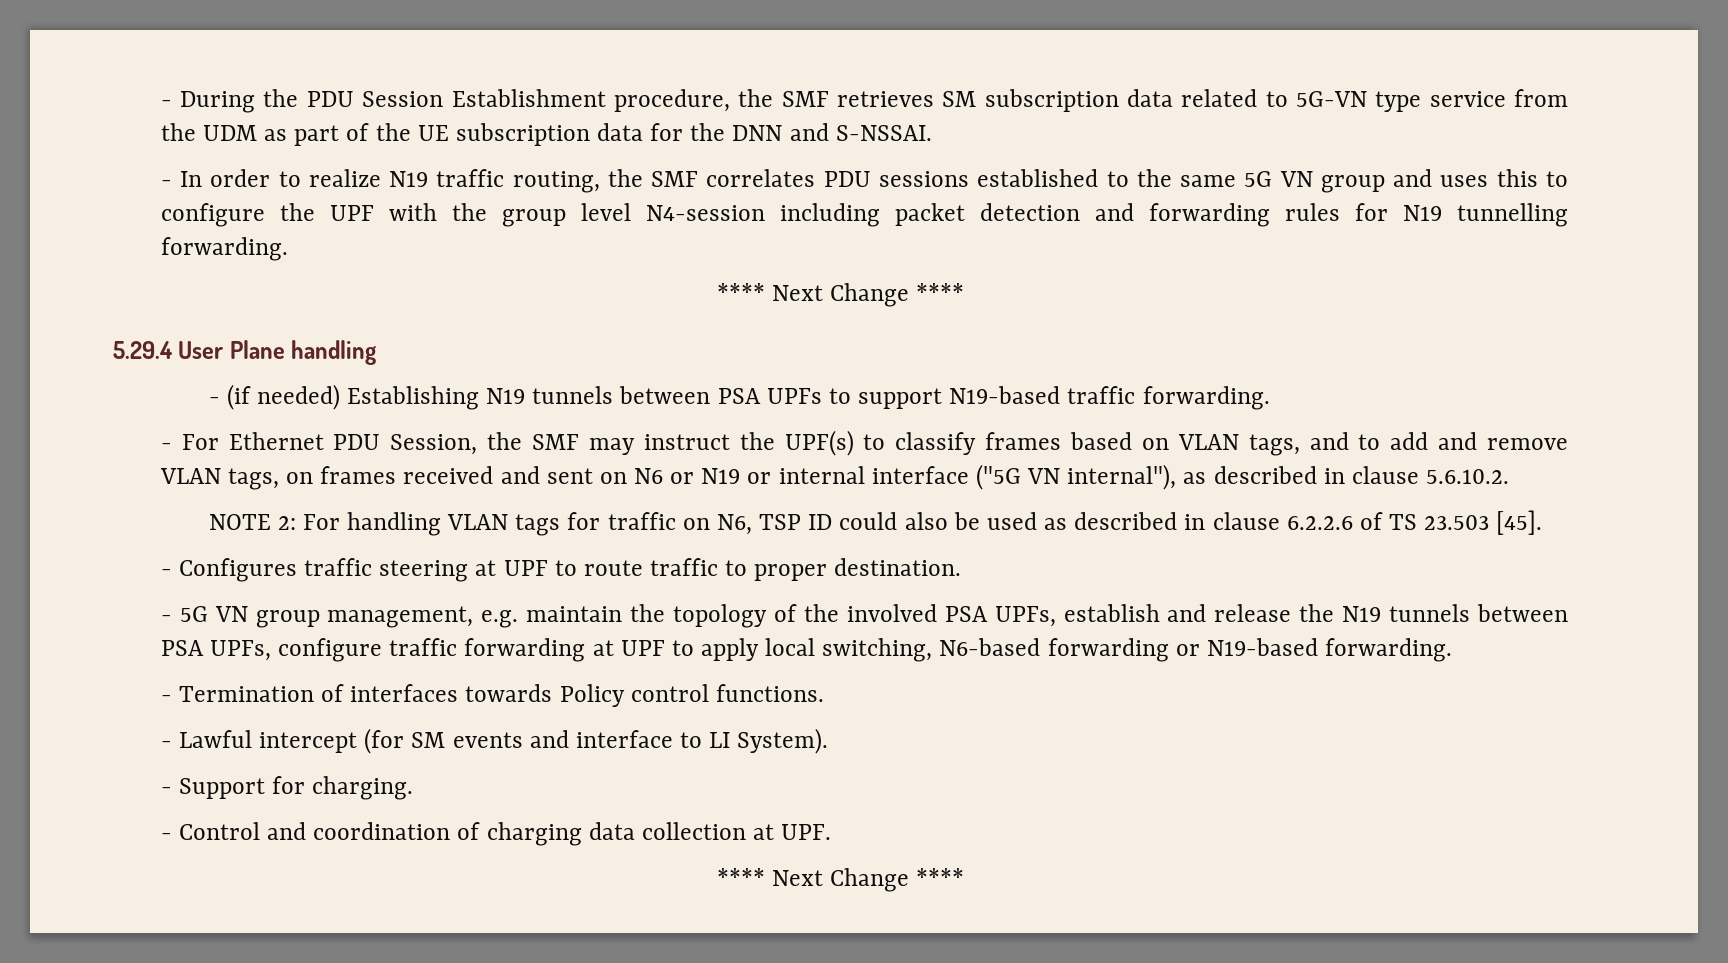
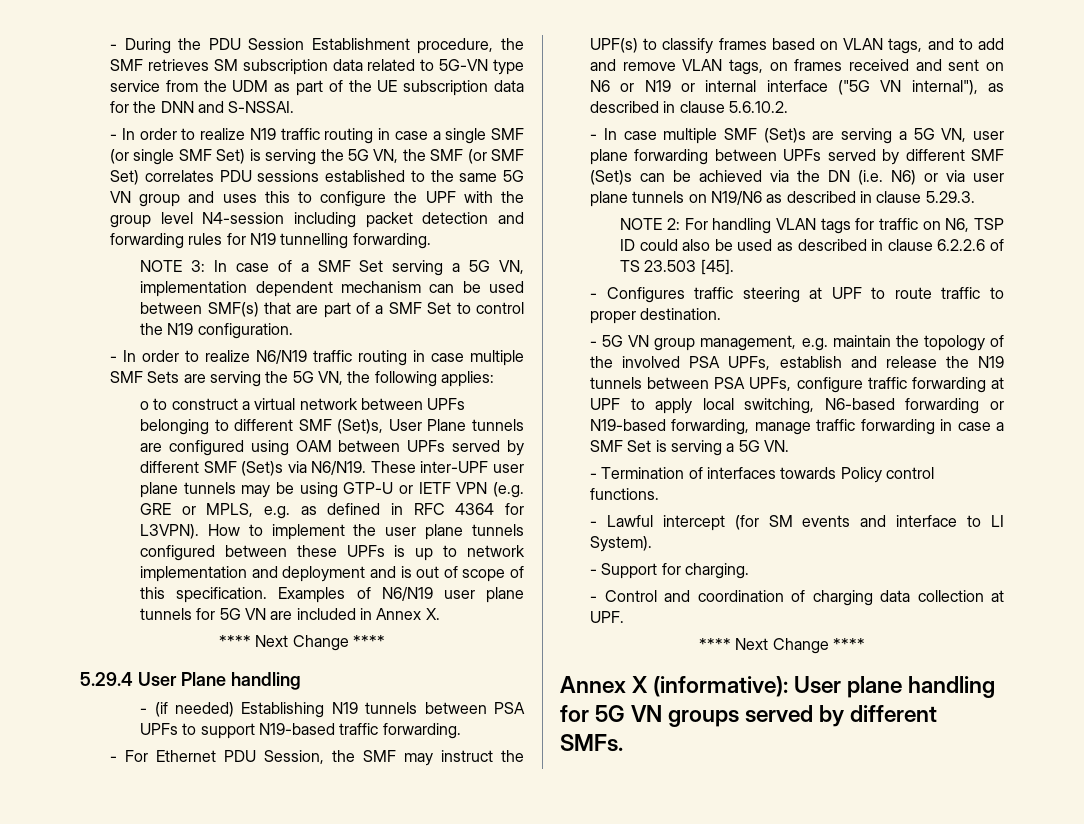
- - In order to realize N19 traffic routing, the SMF correlates PDU sessions established to the same 5G VN group and uses this to configure the UPF with the group level N4-session including packet detection and forwarding rules for N19 tunnelling forwarding.
+ - In order to realize N19 traffic routing in case a single SMF (or single SMF Set) is serving the 5G VN, the SMF (or SMF Set) correlates PDU sessions established to the same 5G VN group and uses this to configure the UPF with the group level N4-session including packet detection and forwarding rules for N19 tunnelling forwarding.
+ NOTE 3: In case of a SMF Set serving a 5G VN, implementation dependent mechanism can be used between SMF(s) that are part of a SMF Set to control the N19 configuration.
+ - In order to realize N6/N19 traffic routing in case multiple SMF Sets are serving the 5G VN, the following applies:
+ o to construct a virtual network between UPFs belonging to different SMF (Set)s, User Plane tunnels are configured using OAM between UPFs served by different SMF (Set)s via N6/N19. These inter-UPF user plane tunnels may be using GTP-U or IETF VPN (e.g. GRE or MPLS, e.g. as defined in RFC 4364 for L3VPN). How to implement the user plane tunnels configured between these UPFs is up to network implementation and deployment and is out of scope of this specification. Examples of N6/N19 user plane tunnels for 5G VN are included in Annex X.
+ - In case multiple SMF (Set)s are serving a 5G VN, user plane forwarding between UPFs served by different SMF (Set)s can be achieved via the DN (i.e. N6) or via user plane tunnels on N19/N6 as described in clause 5.29.3.
- - 5G VN group management, e.g. maintain the topology of the involved PSA UPFs, establish and release the N19 tunnels between PSA UPFs, configure traffic forwarding at UPF to apply local switching, N6-based forwarding or N19-based forwarding.
+ - 5G VN group management, e.g. maintain the topology of the involved PSA UPFs, establish and release the N19 tunnels between PSA UPFs, configure traffic forwarding at UPF to apply local switching, N6-based forwarding or N19-based forwarding, manage traffic forwarding in case a SMF Set is serving a 5G VN.
+ Annex X (informative): User plane handling for 5G VN groups served by different SMFs.

